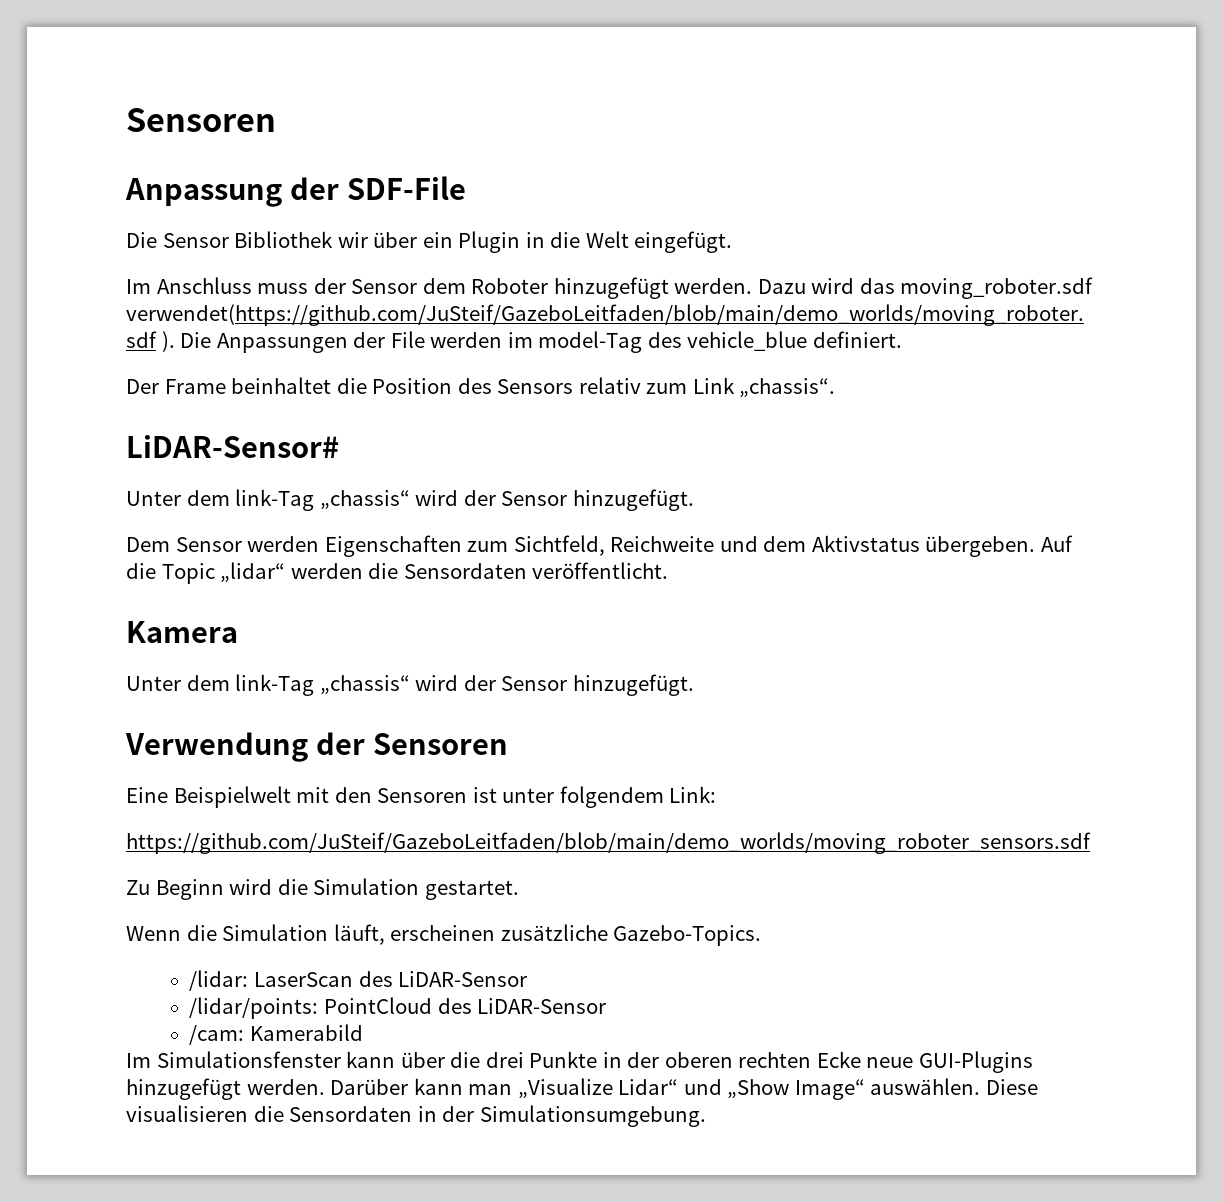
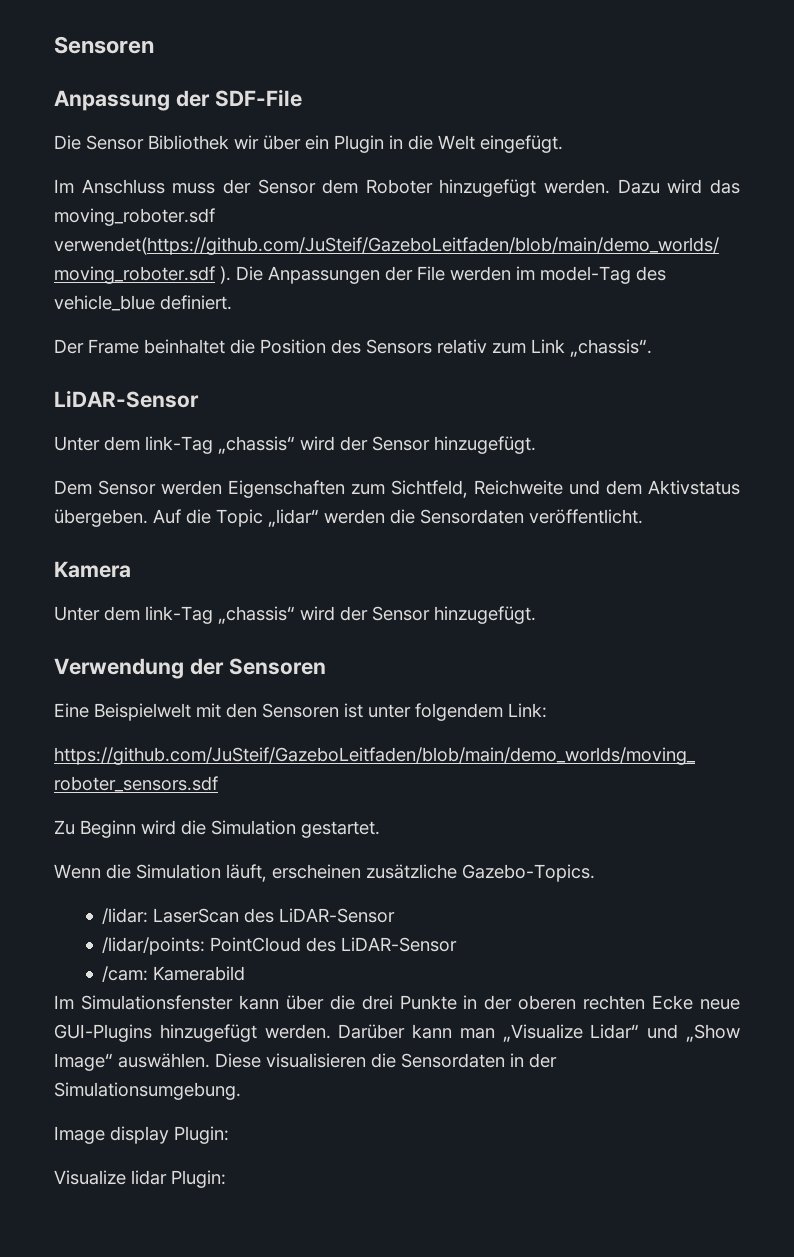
  Der Frame beinhaltet die Position des Sensors relativ zum Link „chassis“.
- LiDAR-Sensor#
+ LiDAR-Sensor
+ Image display Plugin:
+ Visualize lidar Plugin:

